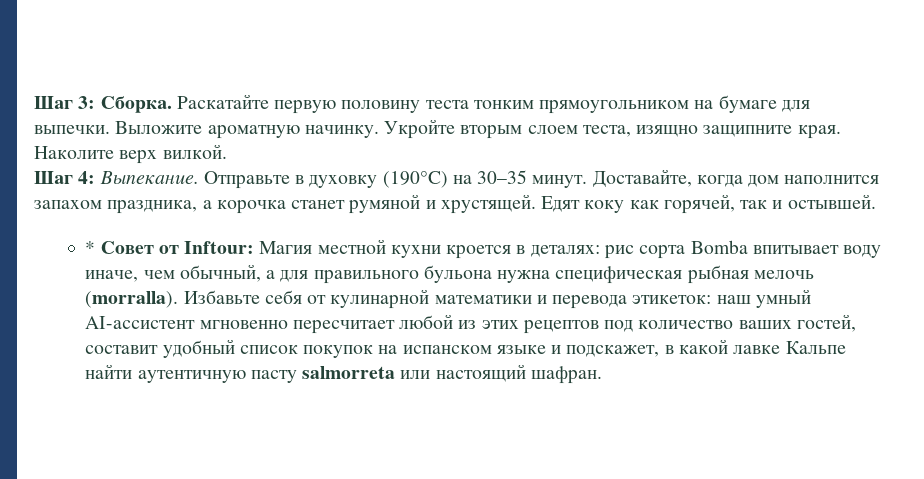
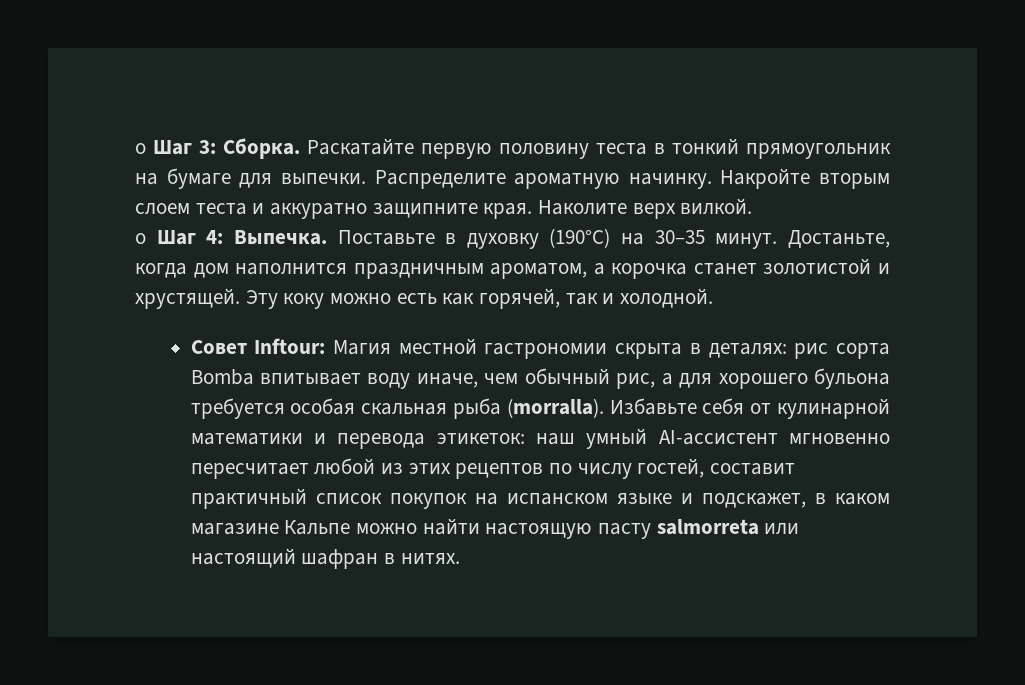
- Шаг 3: Сборка.
+ o Шаг 3: Сборка.
- Раскатайте первую половину теста тонким прямоугольником на бумаге для выпечки.
+ Раскатайте первую половину теста в тонкий прямоугольник на бумаге для выпечки.
- Выложите ароматную начинку.
+ Распределите ароматную начинку.
- Укройте вторым слоем теста, изящно защипните края.
+ Накройте вторым слоем теста и аккуратно защипните края.
- Шаг 4: Выпекание. Отправьте в духовку (190°C) на 30–35 минут.
+ o Шаг 4: Выпечка. Поставьте в духовку (190°C) на 30–35 минут.
- Доставайте, когда дом наполнится запахом праздника, а корочка станет румяной и хрустящей.
+ Достаньте, когда дом наполнится праздничным ароматом, а корочка станет золотистой и хрустящей.
- Едят коку как горячей, так и остывшей.
- * Совет от Inftour: Магия местной кухни кроется в деталях: рис сорта Bomba впитывает воду иначе, чем обычный, а для правильного бульона нужна специфическая рыбная мелочь (morralla).
+ Эту коку можно есть как горячей, так и холодной.
+ Совет Inftour: Магия местной гастрономии скрыта в деталях: рис сорта Bomba впитывает воду иначе, чем обычный рис, а для хорошего бульона требуется особая скальная рыба (morralla).
- Избавьте себя от кулинарной математики и перевода этикеток: наш умный AI-ассистент мгновенно пересчитает любой из этих рецептов под количество ваших гостей, составит удобный список покупок на испанском языке и подскажет, в какой лавке Кальпе найти аутентичную пасту salmorreta или настоящий шафран.
+ Избавьте себя от кулинарной математики и перевода этикеток: наш умный AI-ассистент мгновенно пересчитает любой из этих рецептов по числу гостей, составит практичный список покупок на испанском языке и подскажет, в каком магазине Кальпе можно найти настоящую пасту salmorreta или настоящий шафран в нитях.

